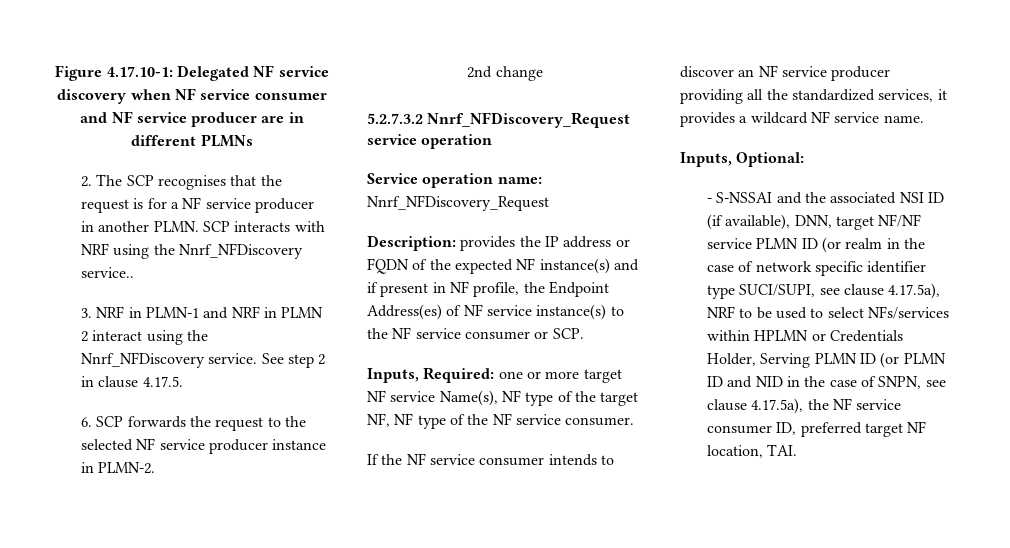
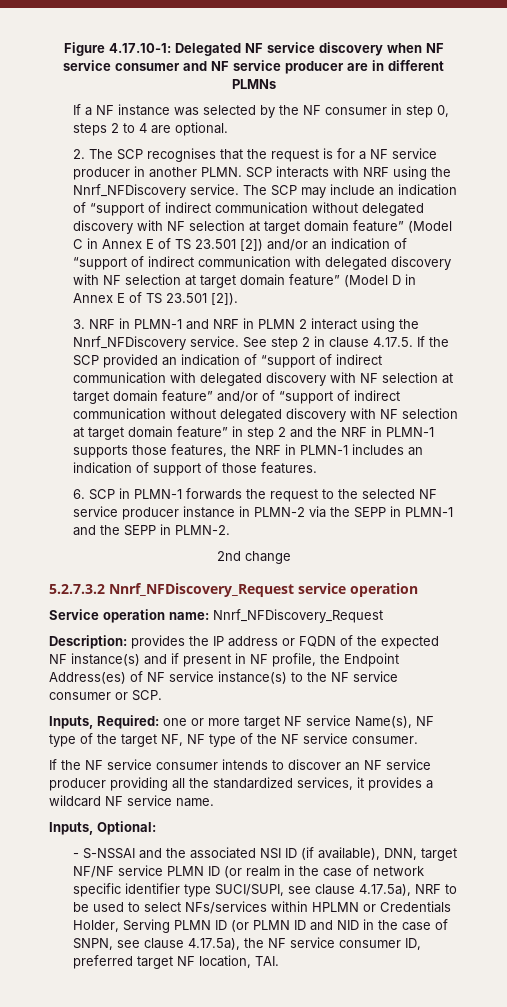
+ If a NF instance was selected by the NF consumer in step 0, steps 2 to 4 are optional.
- SCP interacts with NRF using the Nnrf_NFDiscovery service..
+ SCP interacts with NRF using the Nnrf_NFDiscovery service. The SCP may include an indication of “support of indirect communication without delegated discovery with NF selection at target domain feature” (Model C in Annex E of TS 23.501 [2]) and/or an indication of “support of indirect communication with delegated discovery with NF selection at target domain feature” (Model D in Annex E of TS 23.501 [2]).
- See step 2 in clause 4.17.5.
+ See step 2 in clause 4.17.5. If the SCP provided an indication of “support of indirect communication with delegated discovery with NF selection at target domain feature” and/or of “support of indirect communication without delegated discovery with NF selection at target domain feature” in step 2 and the NRF in PLMN-1 supports those features, the NRF in PLMN-1 includes an indication of support of those features.
- 6. SCP forwards the request to the selected NF service producer instance in PLMN-2.
+ 6. SCP in PLMN-1 forwards the request to the selected NF service producer instance in PLMN-2 via the SEPP in PLMN-1 and the SEPP in PLMN-2.

